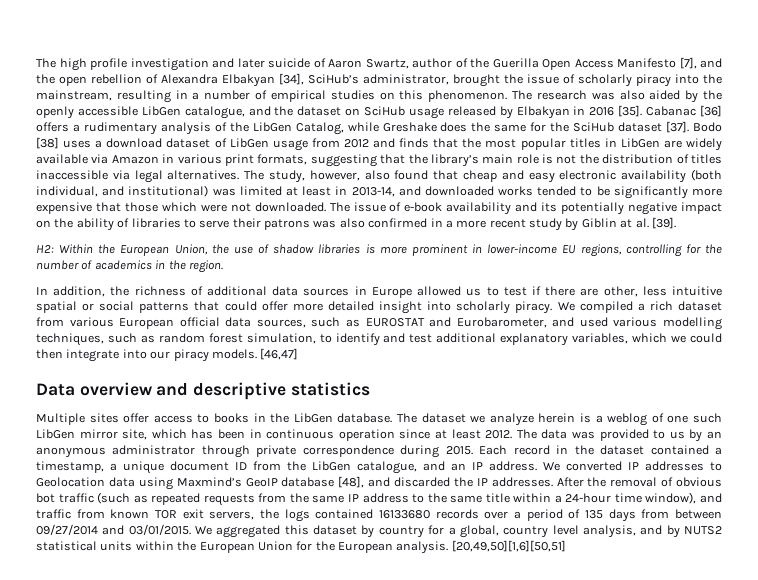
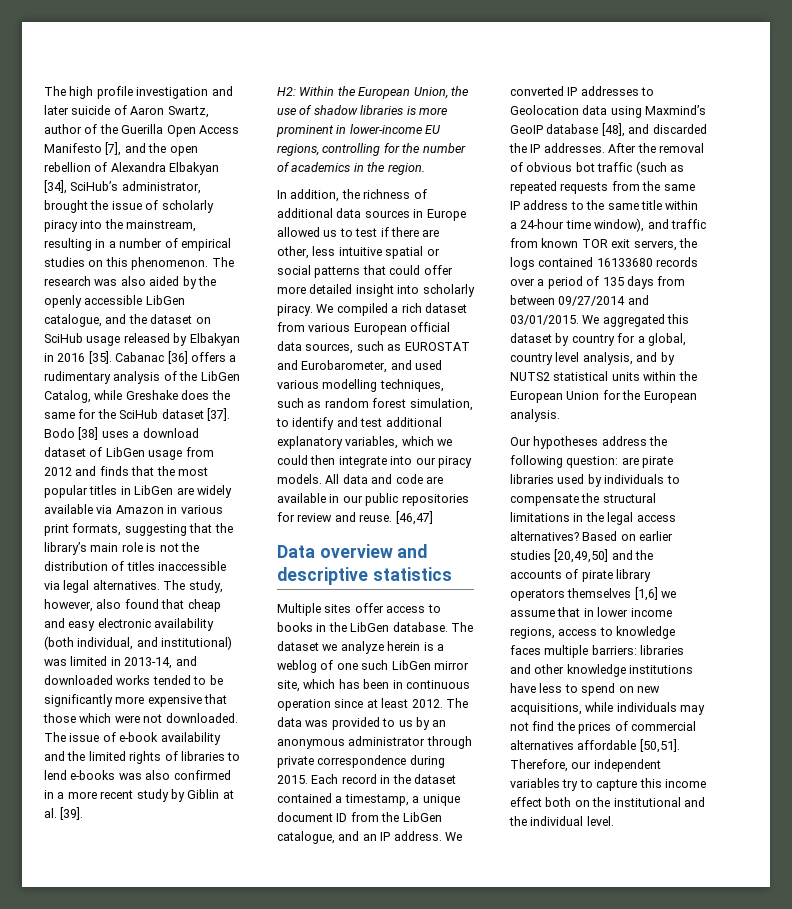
- The study, however, also found that cheap and easy electronic availability (both individual, and institutional) was limited at least in 2013-14, and downloaded works tended to be significantly more expensive that those which were not downloaded.
+ The study, however, also found that cheap and easy electronic availability (both individual, and institutional) was limited in 2013-14, and downloaded works tended to be significantly more expensive that those which were not downloaded.
- The issue of e-book availability and its potentially negative impact on the ability of libraries to serve their patrons was also confirmed in a more recent study by Giblin at al. [39].
+ The issue of e-book availability and the limited rights of libraries to lend e-books was also confirmed in a more recent study by Giblin at al. [39].
+ All data and code are available in our public repositories for review and reuse.
- We aggregated this dataset by country for a global, country level analysis, and by NUTS2 statistical units within the European Union for the European analysis. [20,49,50][1,6][50,51]
+ We aggregated this dataset by country for a global, country level analysis, and by NUTS2 statistical units within the European Union for the European analysis.
+ Our hypotheses address the following question: are pirate libraries used by individuals to compensate the structural limitations in the legal access alternatives? Based on earlier studies [20,49,50] and the accounts of pirate library operators themselves [1,6] we assume that in lower income regions, access to knowledge faces multiple barriers: libraries and other knowledge institutions have less to spend on new acquisitions, while individuals may not find the prices of commercial alternatives affordable [50,51]. Therefore, our independent variables try to capture this income effect both on the institutional and the individual level.

